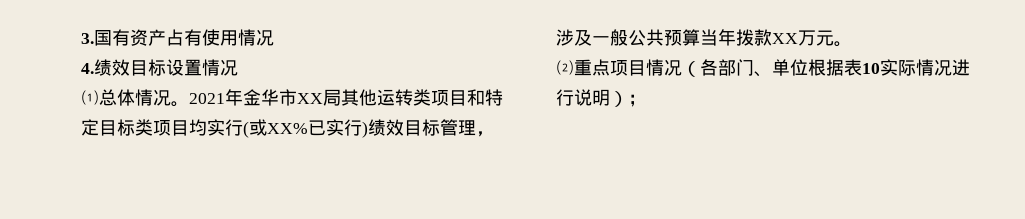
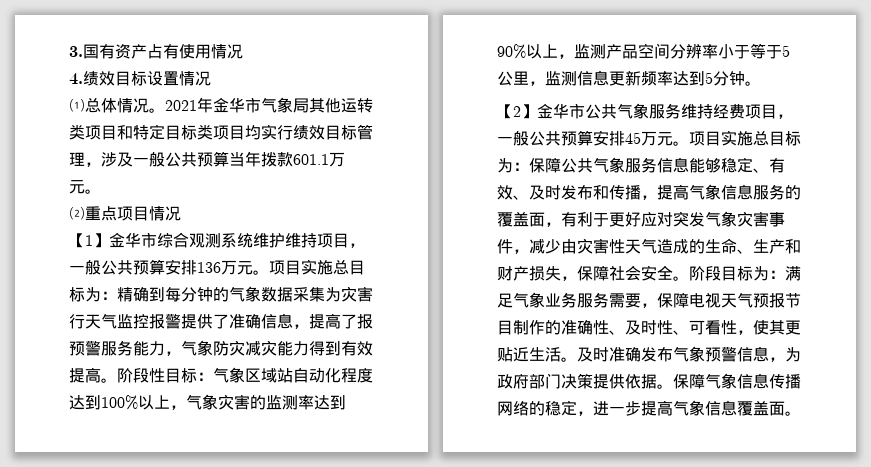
- 2021年金华市XX局其他运转类项目和特定目标类项目均实行(或XX%已实行)绩效目标管理，涉及一般公共预算当年拨款XX万元。
+ 2021年金华市气象局其他运转类项目和特定目标类项目均实行绩效目标管理，涉及一般公共预算当年拨款601.1万元。
- ⑵重点项目情况（各部门、单位根据表10实际情况进行说明）；
+ ⑵重点项目情况
+ 【1】金华市综合观测系统维护维持项目，一般公共预算安排136万元。项目实施总目标为：精确到每分钟的气象数据采集为灾害行天气监控报警提供了准确信息，提高了报预警服务能力，气象防灾减灾能力得到有效提高。阶段性目标：气象区域站自动化程度达到100%以上，气象灾害的监测率达到90%以上，监测产品空间分辨率小于等于5公里，监测信息更新频率达到5分钟。
+ 【2】金华市公共气象服务维持经费项目，一般公共预算安排45万元。项目实施总目标为：保障公共气象服务信息能够稳定、有效、及时发布和传播，提高气象信息服务的覆盖面，有利于更好应对突发气象灾害事件，减少由灾害性天气造成的生命、生产和财产损失，保障社会安全。阶段目标为：满足气象业务服务需要，保障电视天气预报节目制作的准确性、及时性、可看性，使其更贴近生活。及时准确发布气象预警信息，为政府部门决策提供依据。保障气象信息传播网络的稳定，进一步提高气象信息覆盖面。

